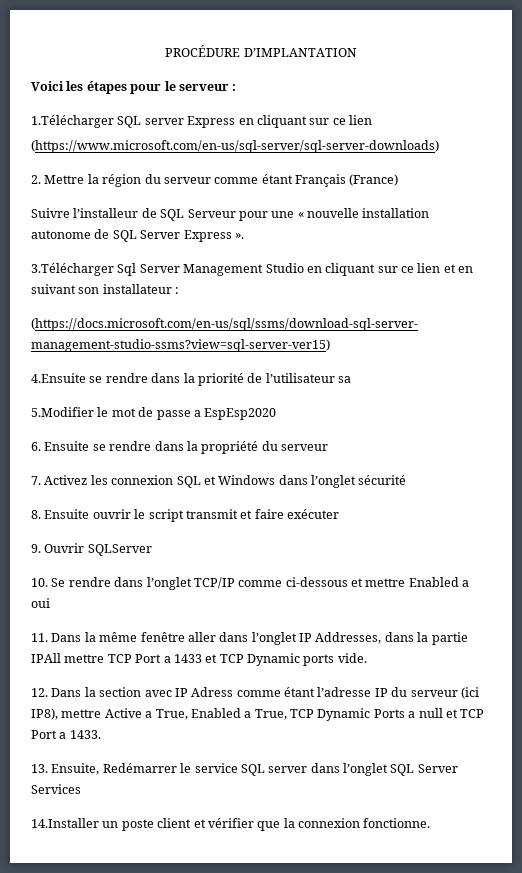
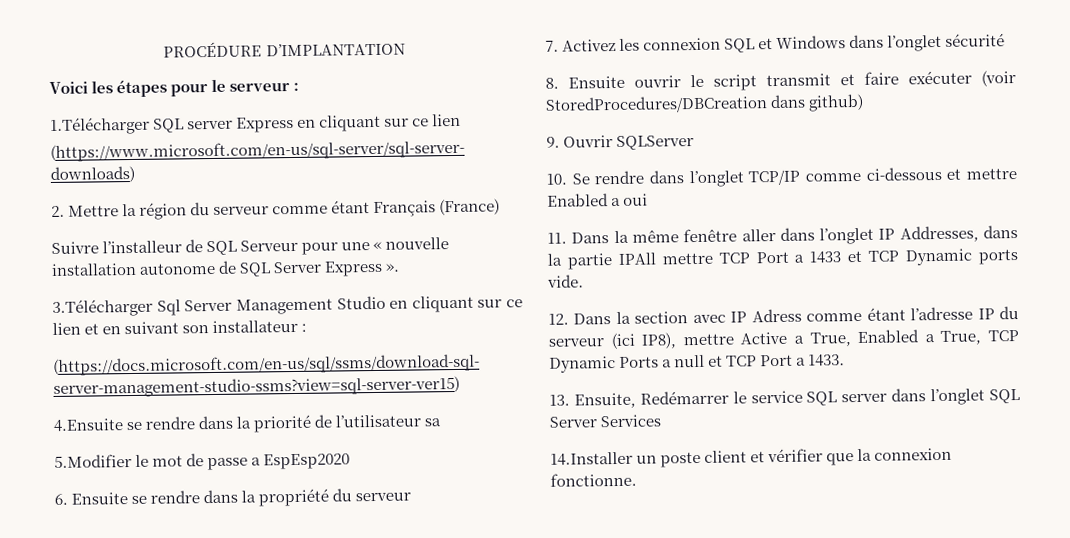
- 8. Ensuite ouvrir le script transmit et faire exécuter
+ 8. Ensuite ouvrir le script transmit et faire exécuter (voir StoredProcedures/DBCreation dans github)

